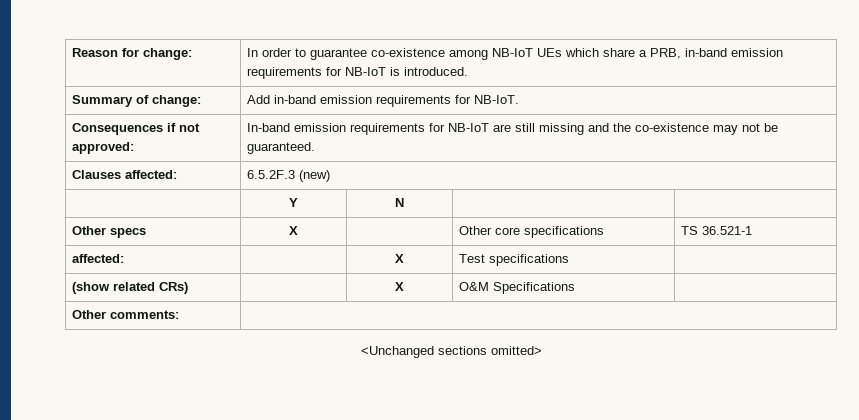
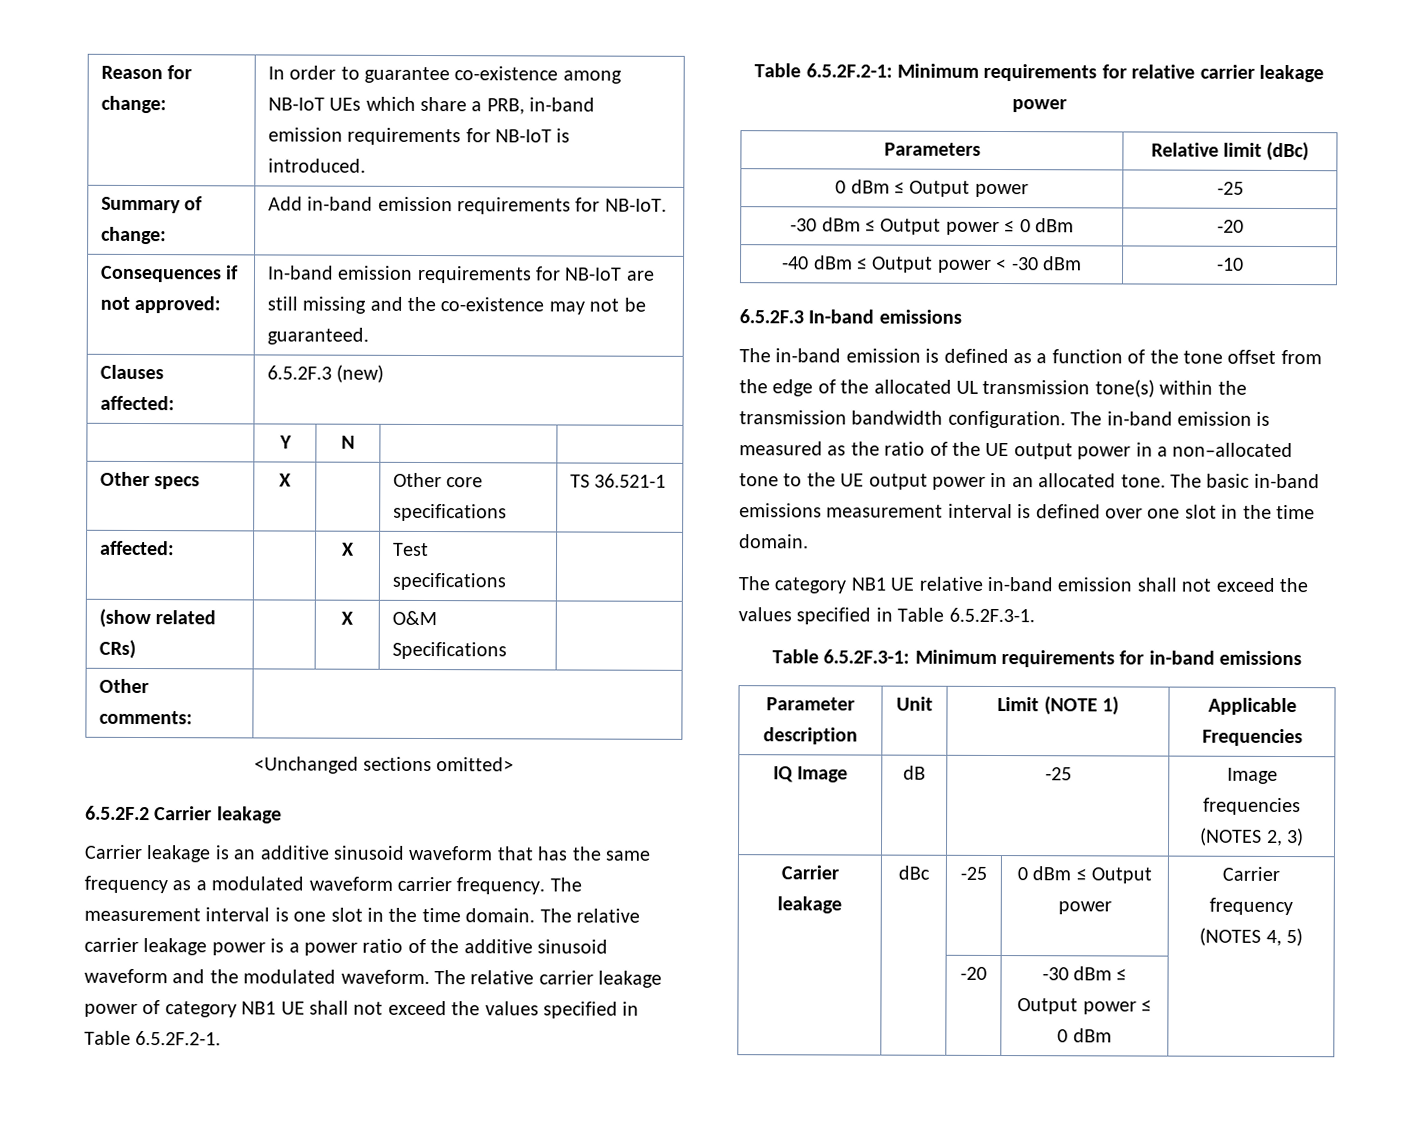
+ 6.5.2F.2 Carrier leakage
+ Carrier leakage is an additive sinusoid waveform that has the same frequency as a modulated waveform carrier frequency. The measurement interval is one slot in the time domain. The relative carrier leakage power is a power ratio of the additive sinusoid waveform and the modulated waveform. The relative carrier leakage power of category NB1 UE shall not exceed the values specified in Table 6.5.2F.2-1.
+ Table 6.5.2F.2-1: Minimum requirements for relative carrier leakage power
+ Parameters | Relative limit (dBc)
+ 0 dBm ≤ Output power | -25
+ -30 dBm ≤ Output power ≤ 0 dBm | -20
+ -40 dBm ≤ Output power < -30 dBm | -10
+ 6.5.2F.3 In-band emissions
+ The in-band emission is defined as a function of the tone offset from the edge of the allocated UL transmission tone(s) within the transmission bandwidth configuration. The in-band emission is measured as the ratio of the UE output power in a non–allocated tone to the UE output power in an allocated tone. The basic in-band emissions measurement interval is defined over one slot in the time domain.
+ The category NB1 UE relative in-band emission shall not exceed the values specified in Table 6.5.2F.3-1.
+ Table 6.5.2F.3-1: Minimum requirements for in-band emissions
+ Parameter description | Unit | Limit (NOTE 1) | Applicable Frequencies
+ IQ Image | dB | -25 | Image frequencies (NOTES 2, 3)
+ Carrier leakage | dBc | -25 | 0 dBm ≤ Output power | Carrier frequency (NOTES 4, 5)
+ | | -20 | -30 dBm ≤ Output power ≤ 0 dBm |

